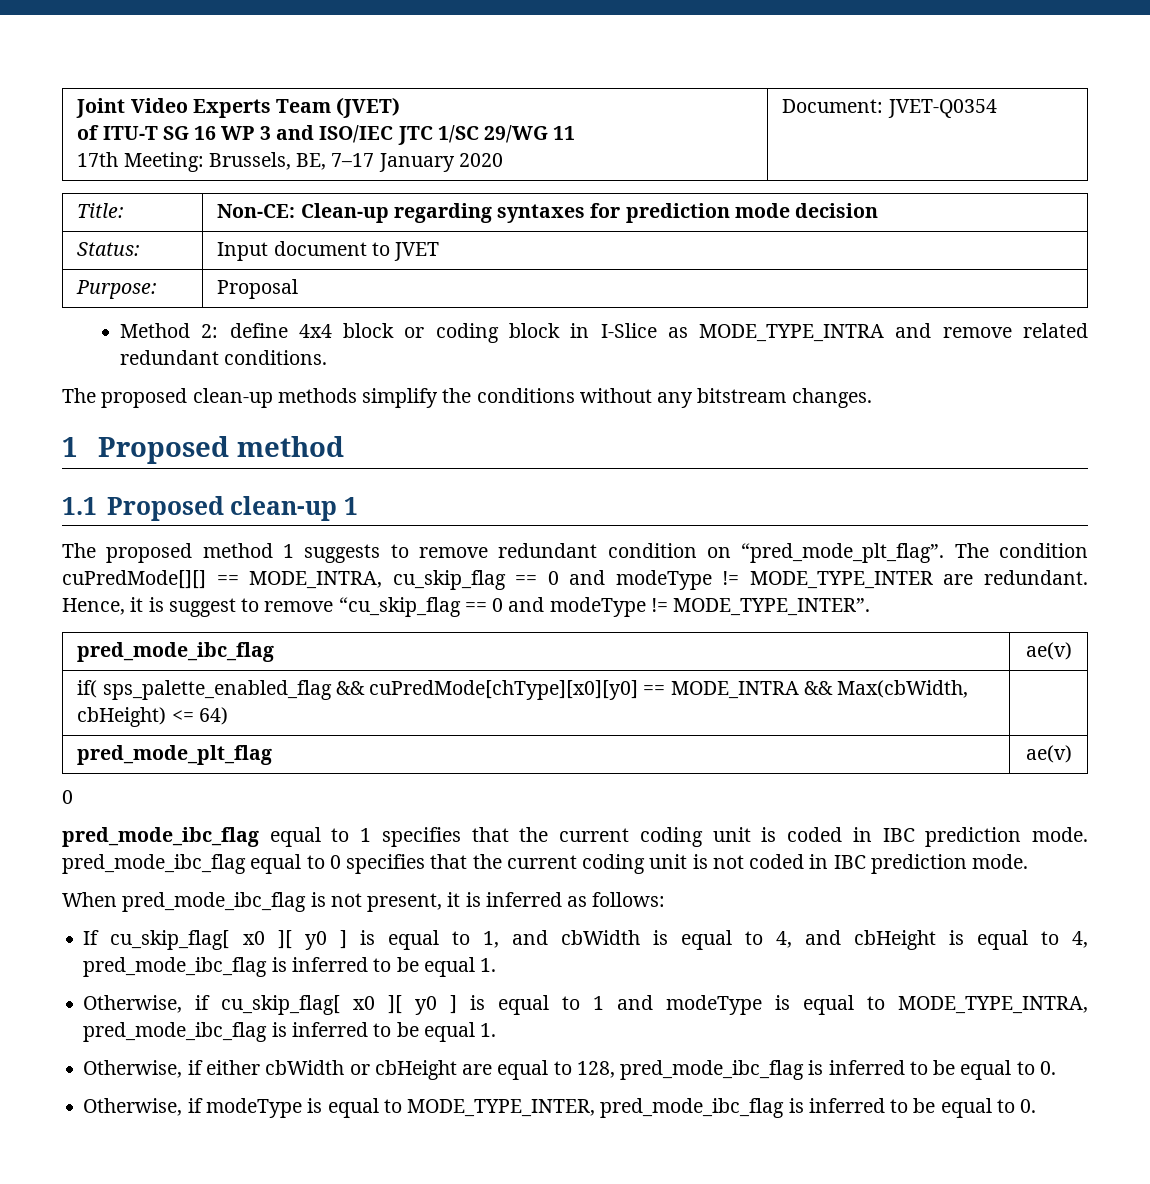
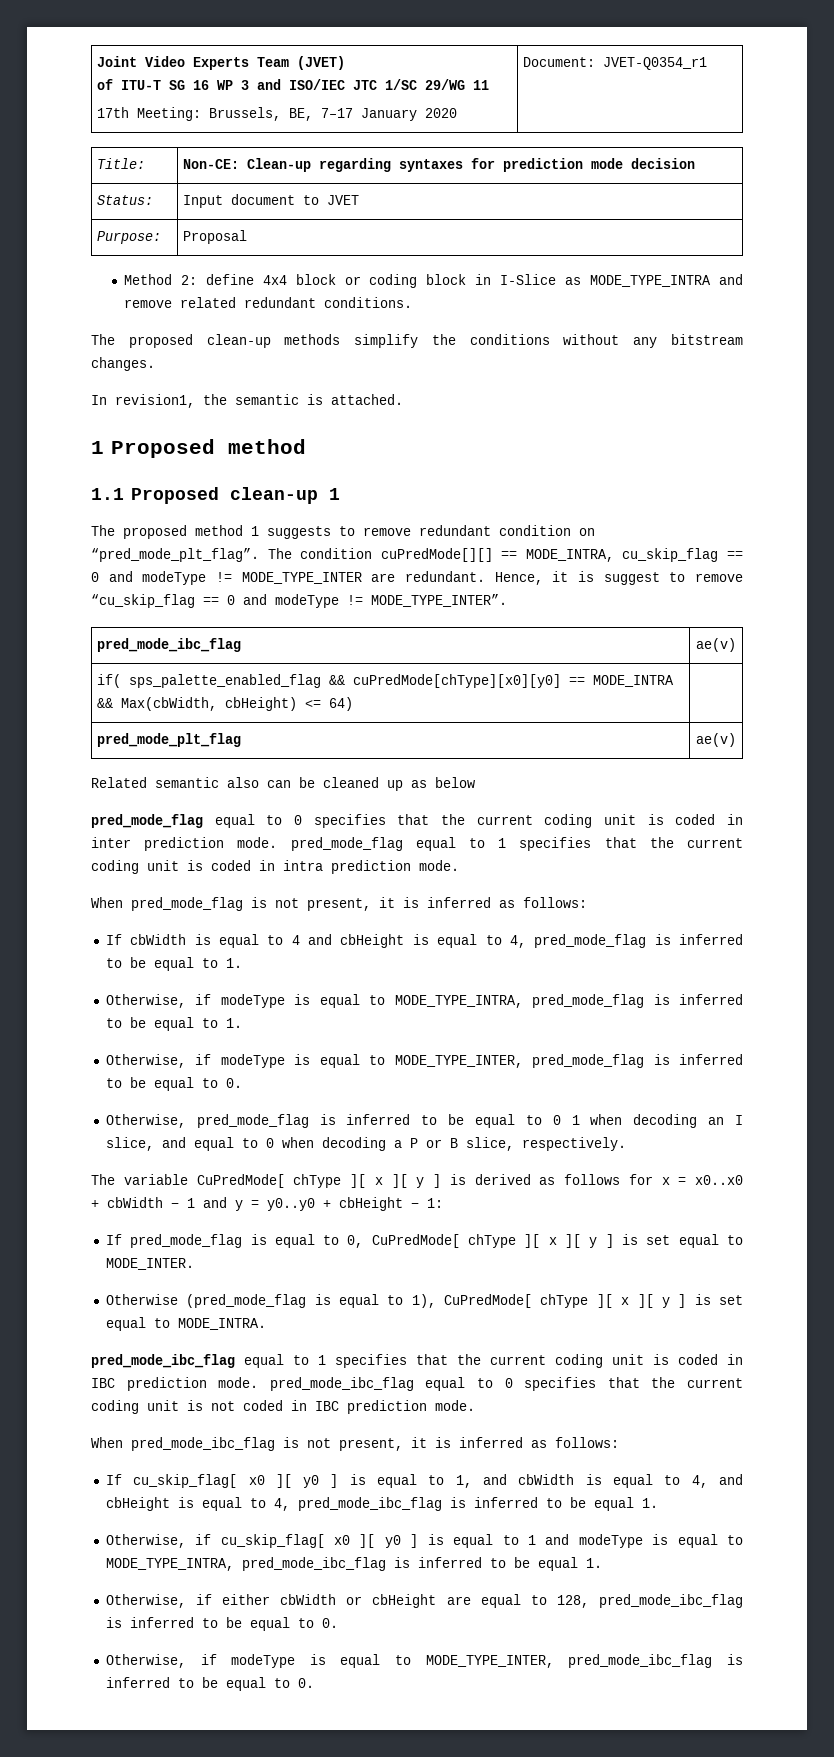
  Joint Video Experts Team (JVET)
  of ITU-T SG 16 WP 3 and ISO/IEC JTC 1/SC 29/WG 11
- 17th Meeting: Brussels, BE, 7–17 January 2020 | Document: JVET-Q0354
+ 17th Meeting: Brussels, BE, 7–17 January 2020 | Document: JVET-Q0354_r1
+ In revision1, the semantic is attached.
  pred_mode_plt_flag | ae(v)
- 0
+ Related semantic also can be cleaned up as below
+ pred_mode_flag equal to 0 specifies that the current coding unit is coded in inter prediction mode. pred_mode_flag equal to 1 specifies that the current coding unit is coded in intra prediction mode.
+ When pred_mode_flag is not present, it is inferred as follows:
+ If cbWidth is equal to 4 and cbHeight is equal to 4, pred_mode_flag is inferred to be equal to 1.
+ Otherwise, if modeType is equal to MODE_TYPE_INTRA, pred_mode_flag is inferred to be equal to 1.
+ Otherwise, if modeType is equal to MODE_TYPE_INTER, pred_mode_flag is inferred to be equal to 0.
+ Otherwise, pred_mode_flag is inferred to be equal to 0 1 when decoding an I slice, and equal to 0 when decoding a P or B slice, respectively.
+ The variable CuPredMode[ chType ][ x ][ y ] is derived as follows for x = x0..x0 + cbWidth − 1 and y = y0..y0 + cbHeight − 1:
+ If pred_mode_flag is equal to 0, CuPredMode[ chType ][ x ][ y ] is set equal to MODE_INTER.
+ Otherwise (pred_mode_flag is equal to 1), CuPredMode[ chType ][ x ][ y ] is set equal to MODE_INTRA.

